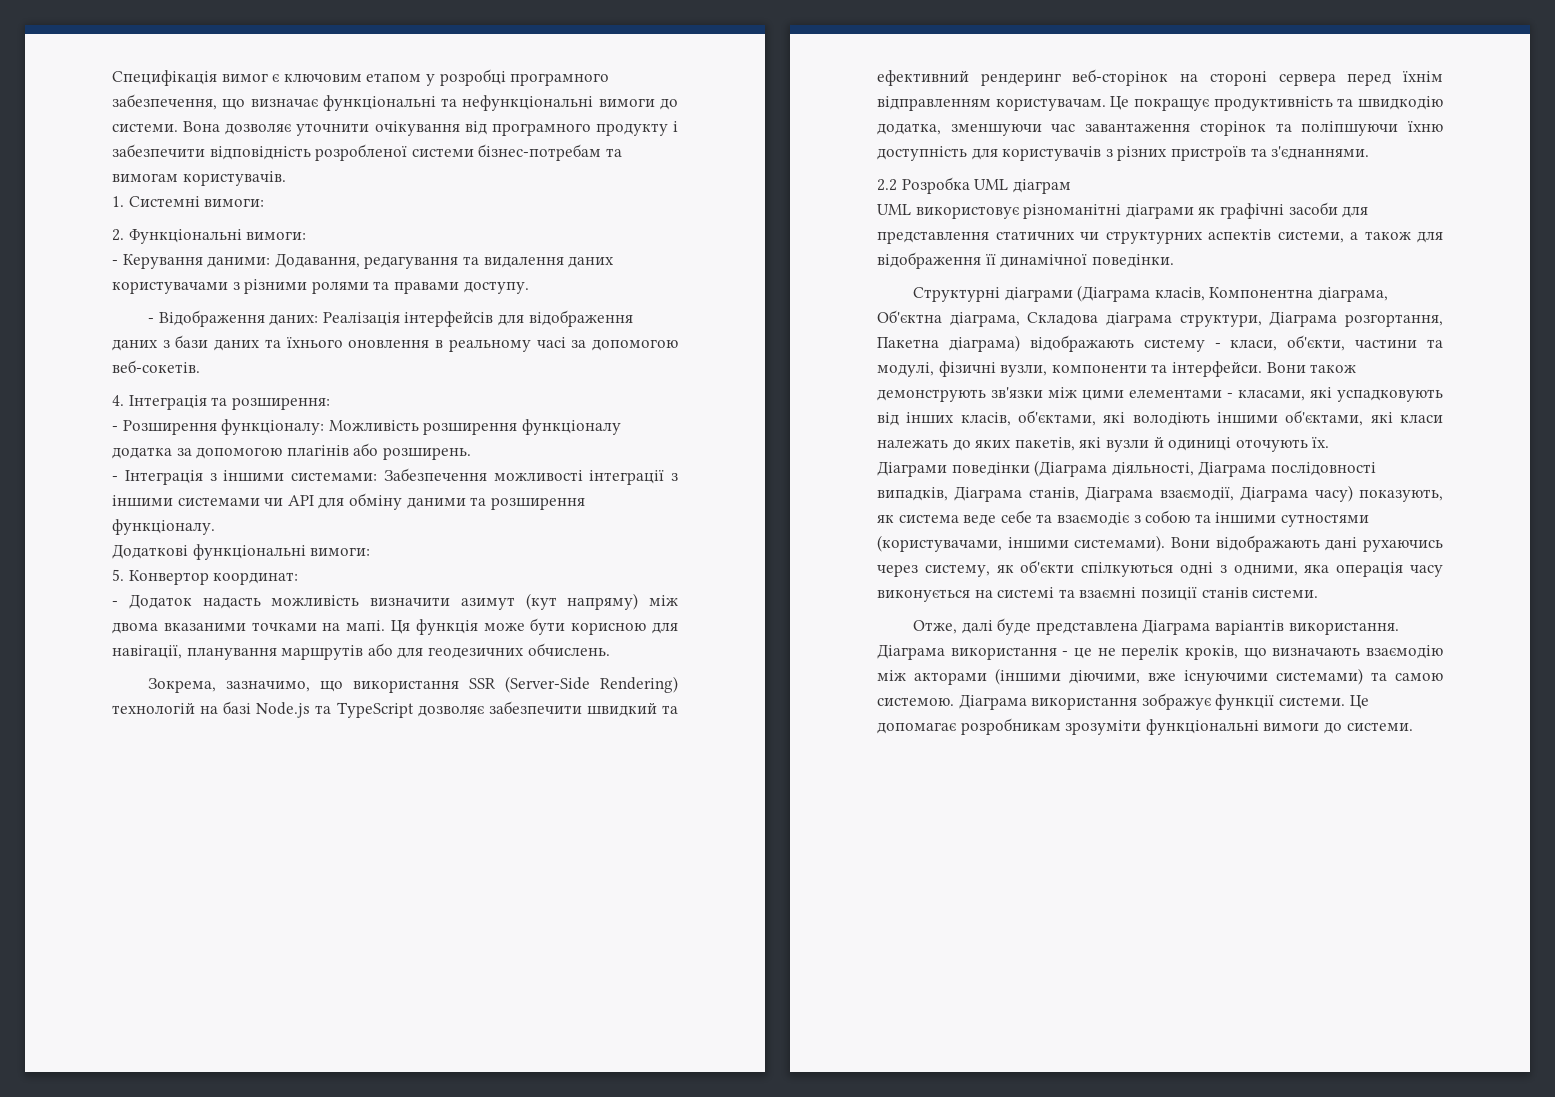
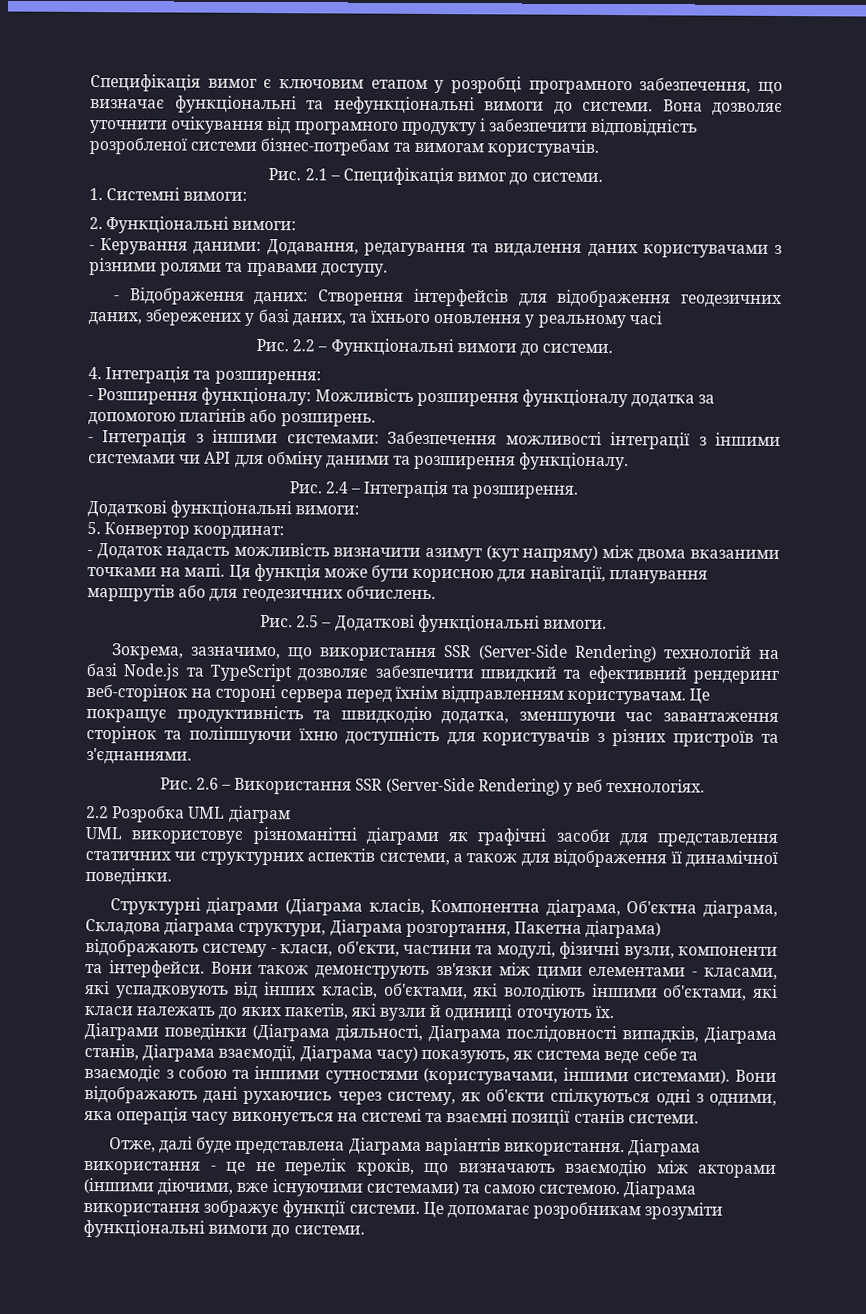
+ Рис. 2.1 – Специфікація вимог до системи.
- - Відображення даних: Реалізація інтерфейсів для відображення даних з бази даних та їхнього оновлення в реальному часі за допомогою веб-сокетів.
+ - Відображення даних: Створення інтерфейсів для відображення геодезичних даних, збережених у базі даних, та їхнього оновлення у реальному часі
+ Рис. 2.2 – Функціональні вимоги до системи.
+ Рис. 2.4 – Інтеграція та розширення.
+ Рис. 2.5 – Додаткові функціональні вимоги.
+ Рис. 2.6 – Використання SSR (Server-Side Rendering) у веб технологіях.

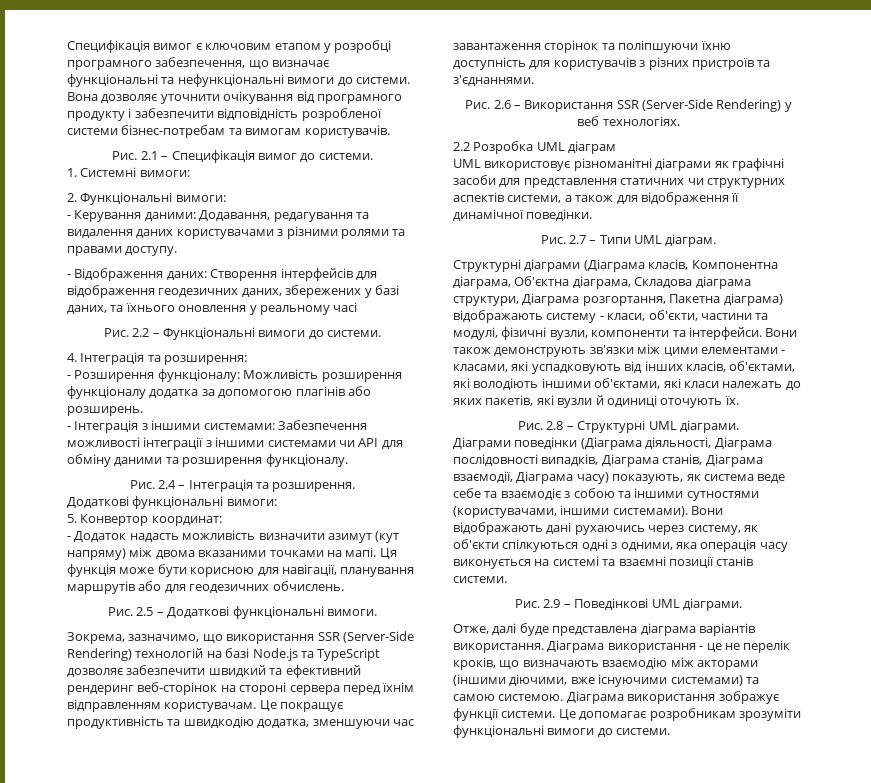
+ Рис. 2.7 – Типи UML діаграм.
+ Рис. 2.8 – Структурні UML діаграми.
+ Рис. 2.9 – Поведінкові UML діаграми.
- Отже, далі буде представлена Діаграма варіантів використання.
+ Отже, далі буде представлена діаграма варіантів використання.

